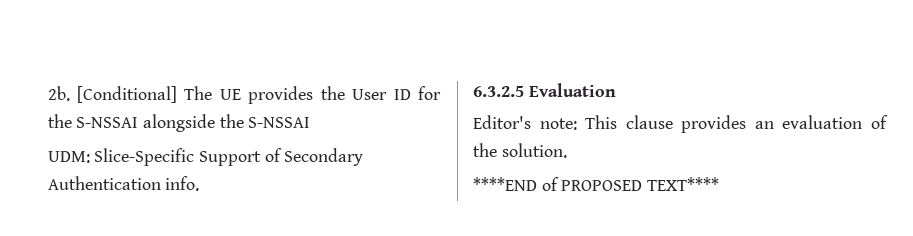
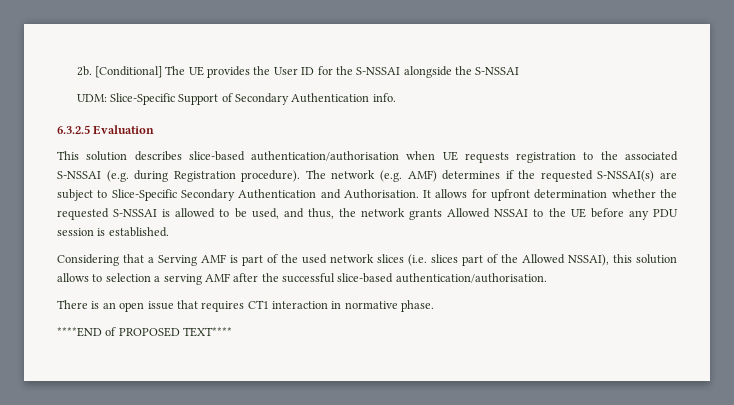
- Editor's note: This clause provides an evaluation of the solution.
+ This solution describes slice-based authentication/authorisation when UE requests registration to the associated S-NSSAI (e.g. during Registration procedure). The network (e.g. AMF) determines if the requested S-NSSAI(s) are subject to Slice-Specific Secondary Authentication and Authorisation. It allows for upfront determination whether the requested S-NSSAI is allowed to be used, and thus, the network grants Allowed NSSAI to the UE before any PDU session is established.
+ Considering that a Serving AMF is part of the used network slices (i.e. slices part of the Allowed NSSAI), this solution allows to selection a serving AMF after the successful slice-based authentication/authorisation.
+ There is an open issue that requires CT1 interaction in normative phase.

